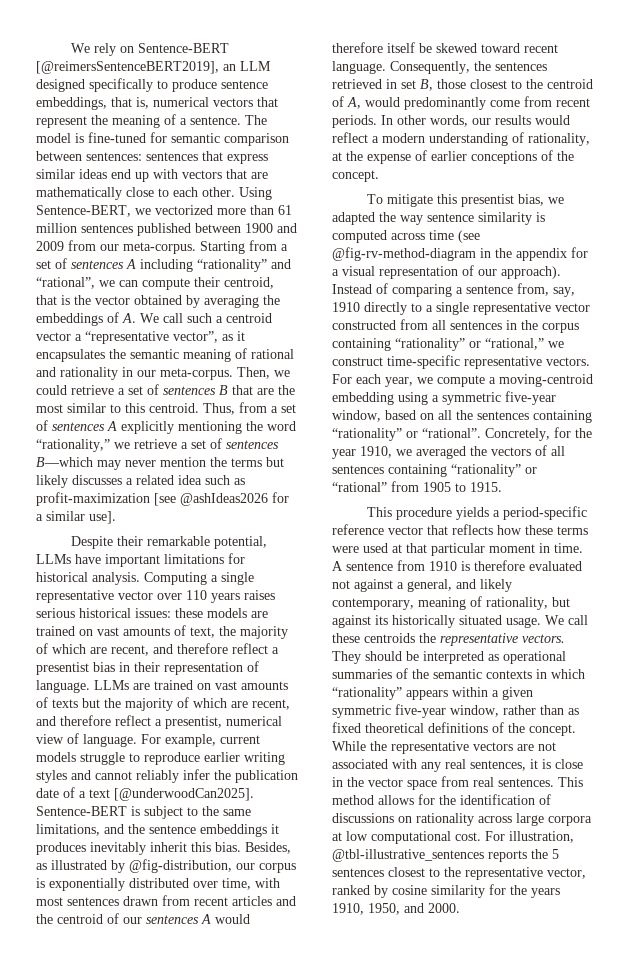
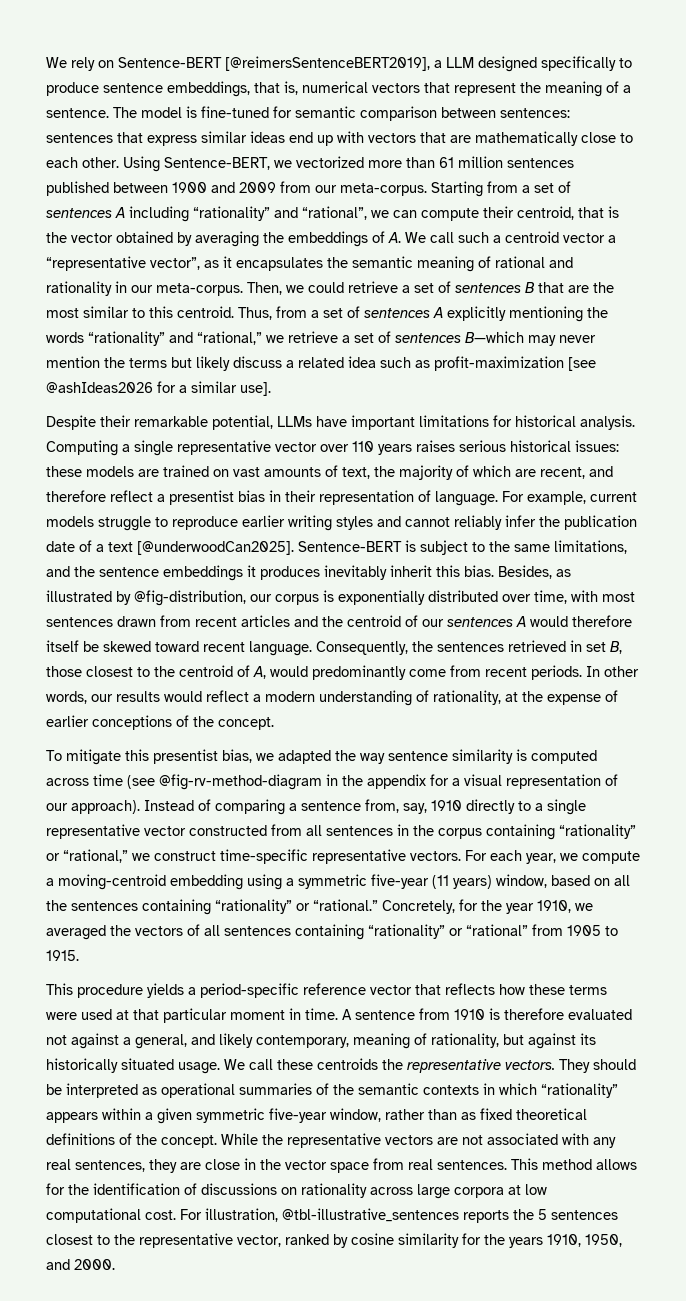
- We rely on Sentence-BERT [@reimersSentenceBERT2019], an LLM designed specifically to produce sentence embeddings, that is, numerical vectors that represent the meaning of a sentence.
+ We rely on Sentence-BERT [@reimersSentenceBERT2019], a LLM designed specifically to produce sentence embeddings, that is, numerical vectors that represent the meaning of a sentence.
- Thus, from a set of sentences A explicitly mentioning the word “rationality,” we retrieve a set of sentences B—which may never mention the terms but likely discusses a related idea such as profit-maximization [see @ashIdeas2026 for a similar use].
+ Thus, from a set of sentences A explicitly mentioning the words “rationality” and “rational,” we retrieve a set of sentences B—which may never mention the terms but likely discuss a related idea such as profit-maximization [see @ashIdeas2026 for a similar use].
- LLMs are trained on vast amounts of texts but the majority of which are recent, and therefore reflect a presentist, numerical view of language.
- For each year, we compute a moving-centroid embedding using a symmetric five-year window, based on all the sentences containing “rationality” or “rational”.
+ For each year, we compute a moving-centroid embedding using a symmetric five-year (11 years) window, based on all the sentences containing “rationality” or “rational.”
- While the representative vectors are not associated with any real sentences, it is close in the vector space from real sentences.
+ While the representative vectors are not associated with any real sentences, they are close in the vector space from real sentences.

